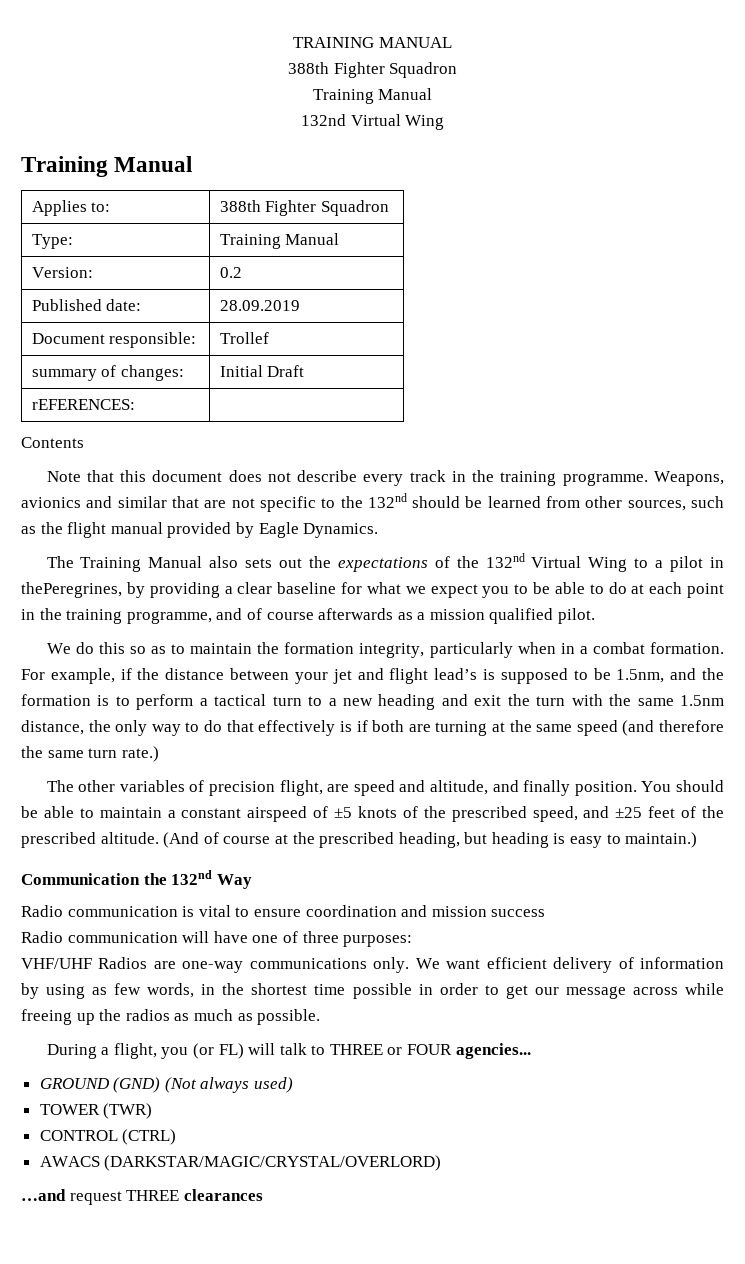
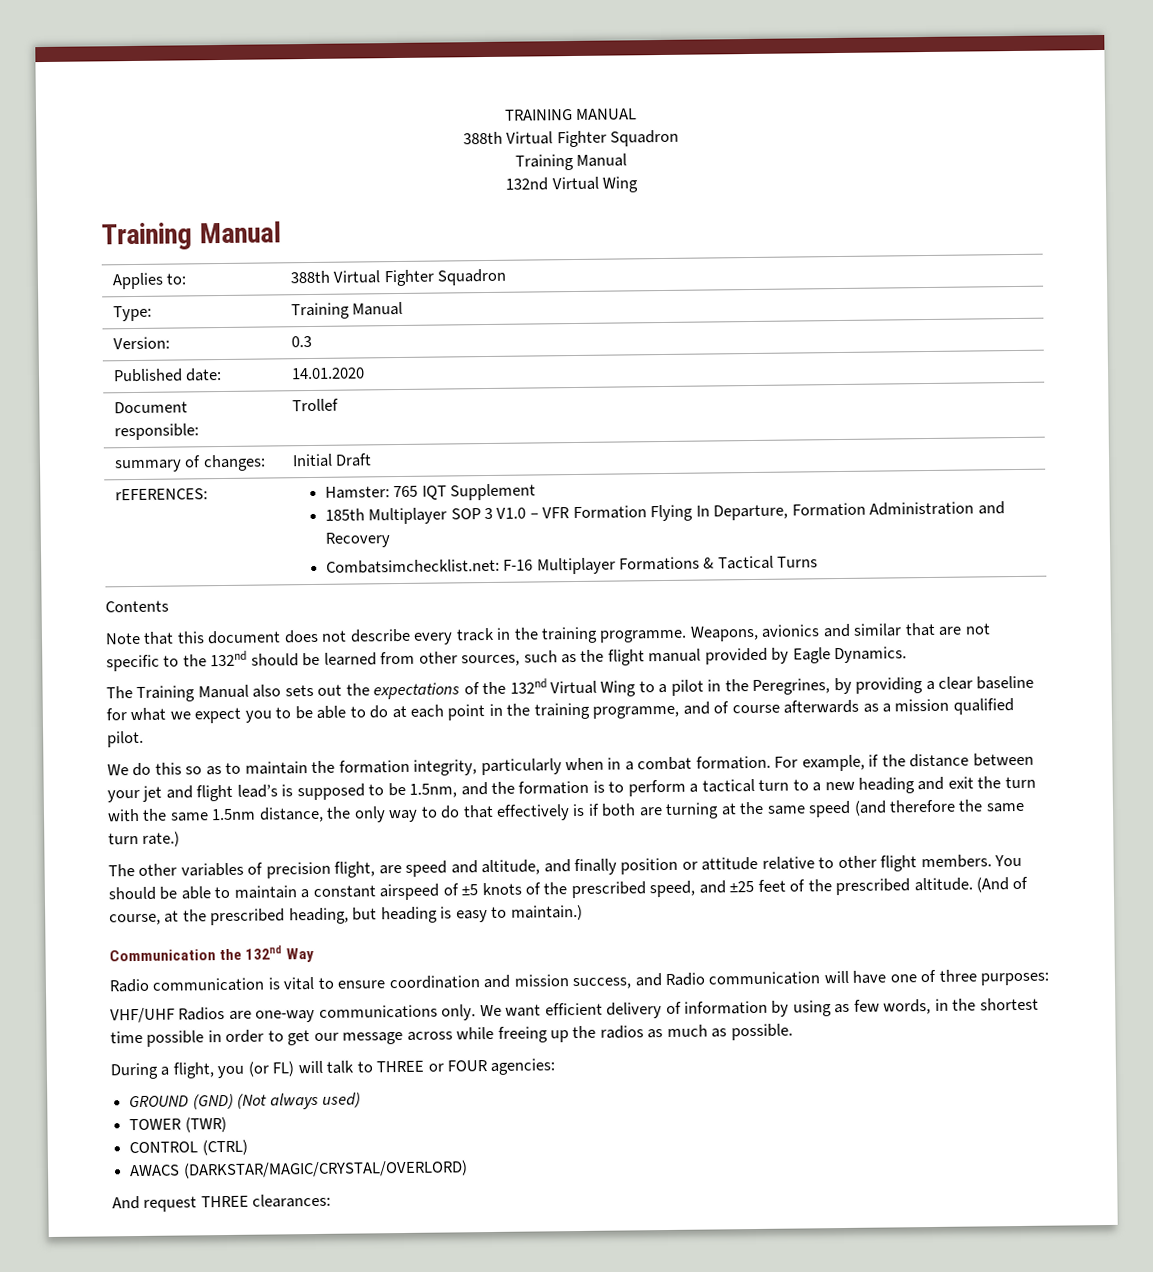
  TRAINING MANUAL
- 388th Fighter Squadron
+ 388th Virtual Fighter Squadron
- Applies to: | 388th Fighter Squadron
+ Applies to: | 388th Virtual Fighter Squadron
- Version: | 0.2
+ Version: | 0.3
- Published date: | 28.09.2019
+ Published date: | 14.01.2020
- rEFERENCES: |
+ rEFERENCES: | Hamster: 765 IQT Supplement
+ 185th Multiplayer SOP 3 V1.0 – VFR Formation Flying In Departure, Formation Administration and Recovery
+ Combatsimchecklist.net: F-16 Multiplayer Formations & Tactical Turns
- The Training Manual also sets out the expectations of the 132nd Virtual Wing to a pilot in thePeregrines, by providing a clear baseline for what we expect you to be able to do at each point in the training programme, and of course afterwards as a mission qualified pilot.
+ The Training Manual also sets out the expectations of the 132nd Virtual Wing to a pilot in the Peregrines, by providing a clear baseline for what we expect you to be able to do at each point in the training programme, and of course afterwards as a mission qualified pilot.
- The other variables of precision flight, are speed and altitude, and finally position.
+ The other variables of precision flight, are speed and altitude, and finally position or attitude relative to other flight members.
- (And of course at the prescribed heading, but heading is easy to maintain.)
+ (And of course, at the prescribed heading, but heading is easy to maintain.)
- Radio communication is vital to ensure coordination and mission success
- Radio communication will have one of three purposes:
+ Radio communication is vital to ensure coordination and mission success, and Radio communication will have one of three purposes:
- During a flight, you (or FL) will talk to THREE or FOUR agencies...
+ During a flight, you (or FL) will talk to THREE or FOUR agencies:
- …and request THREE clearances
+ And request THREE clearances:

